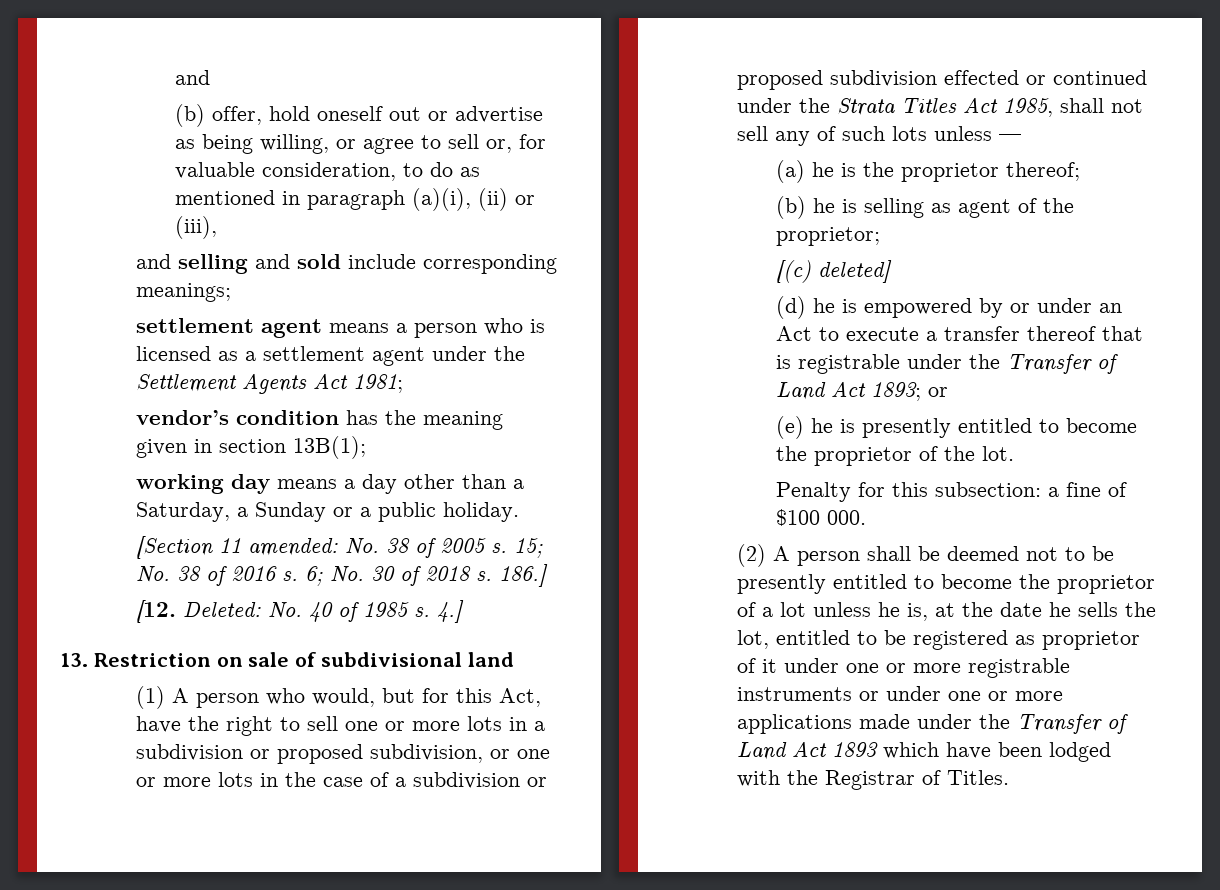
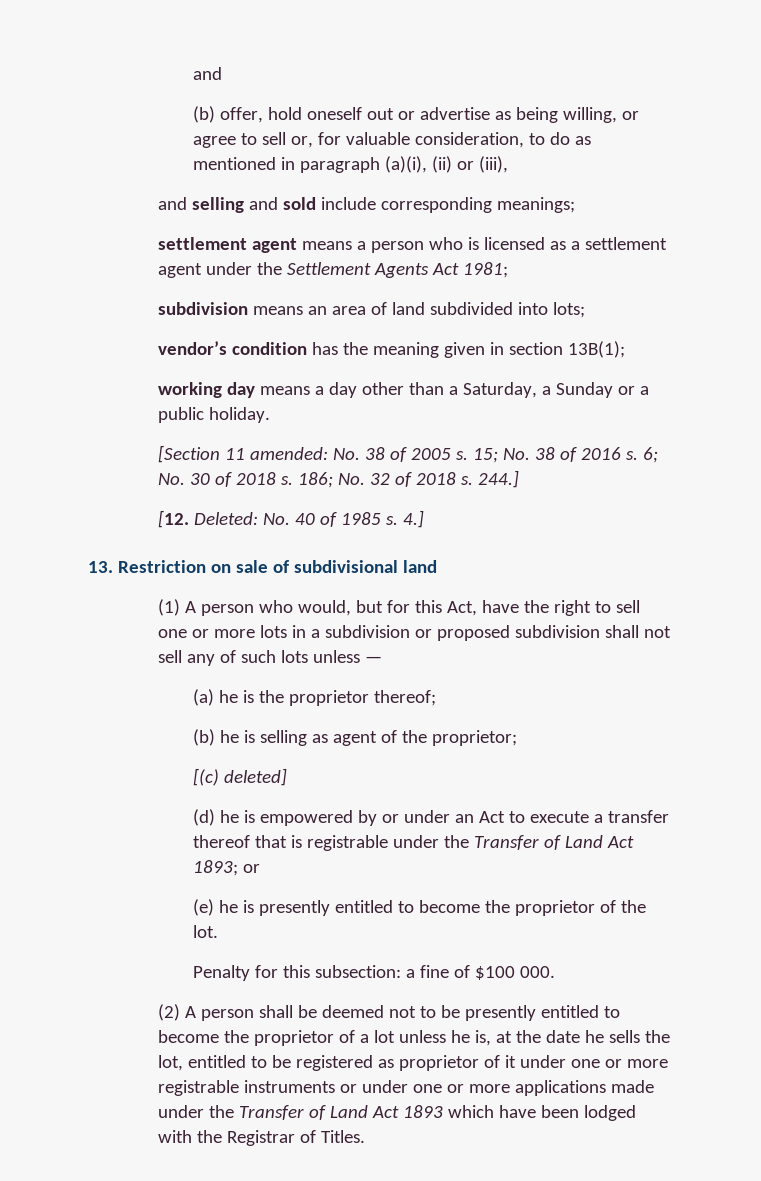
+ subdivision means an area of land subdivided into lots;
- 186.]
+ 186; No. 32 of 2018 s. 244.]
- (1) A person who would, but for this Act, have the right to sell one or more lots in a subdivision or proposed subdivision, or one or more lots in the case of a subdivision or proposed subdivision effected or continued under the Strata Titles Act 1985, shall not sell any of such lots unless —
+ (1) A person who would, but for this Act, have the right to sell one or more lots in a subdivision or proposed subdivision shall not sell any of such lots unless —

